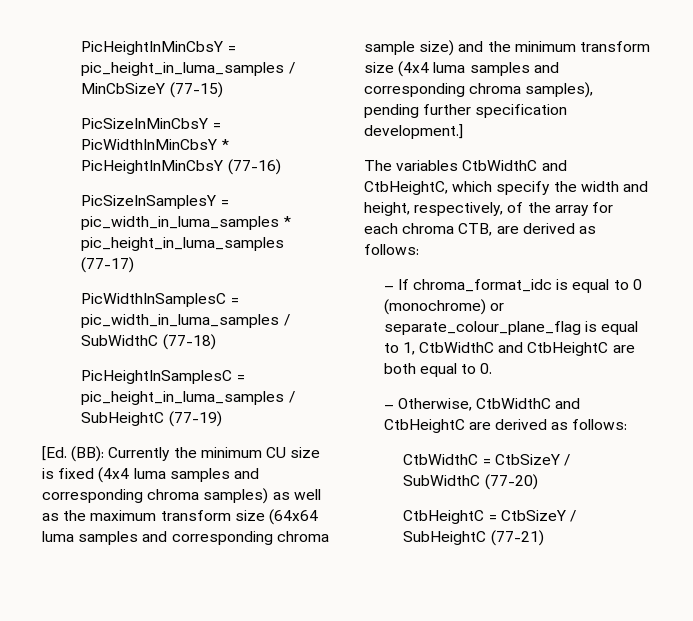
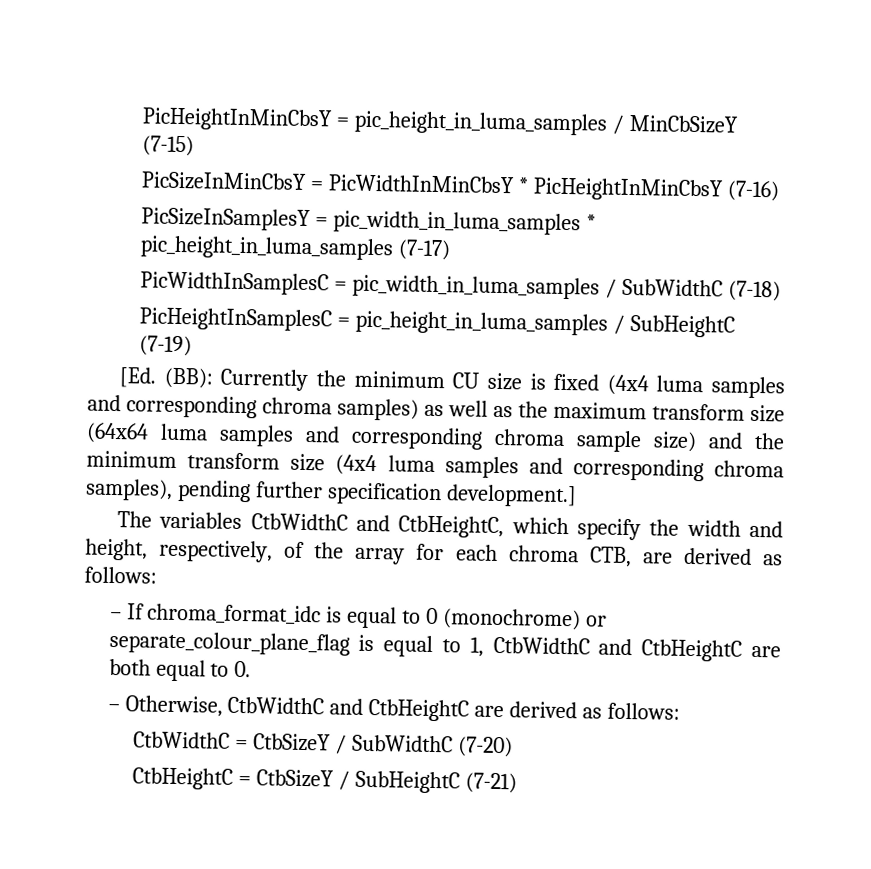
- PicHeightInMinCbsY = pic_height_in_luma_samples / MinCbSizeY (77-15)
+ PicHeightInMinCbsY = pic_height_in_luma_samples / MinCbSizeY (7-15)
- PicSizeInMinCbsY = PicWidthInMinCbsY * PicHeightInMinCbsY (77-16)
+ PicSizeInMinCbsY = PicWidthInMinCbsY * PicHeightInMinCbsY (7-16)
- PicSizeInSamplesY = pic_width_in_luma_samples * pic_height_in_luma_samples (77-17)
+ PicSizeInSamplesY = pic_width_in_luma_samples * pic_height_in_luma_samples (7-17)
- PicWidthInSamplesC = pic_width_in_luma_samples / SubWidthC (77-18)
+ PicWidthInSamplesC = pic_width_in_luma_samples / SubWidthC (7-18)
- PicHeightInSamplesC = pic_height_in_luma_samples / SubHeightC (77-19)
+ PicHeightInSamplesC = pic_height_in_luma_samples / SubHeightC (7-19)
- CtbWidthC = CtbSizeY / SubWidthC (77-20)
+ CtbWidthC = CtbSizeY / SubWidthC (7-20)
- CtbHeightC = CtbSizeY / SubHeightC (77-21)
+ CtbHeightC = CtbSizeY / SubHeightC (7-21)

